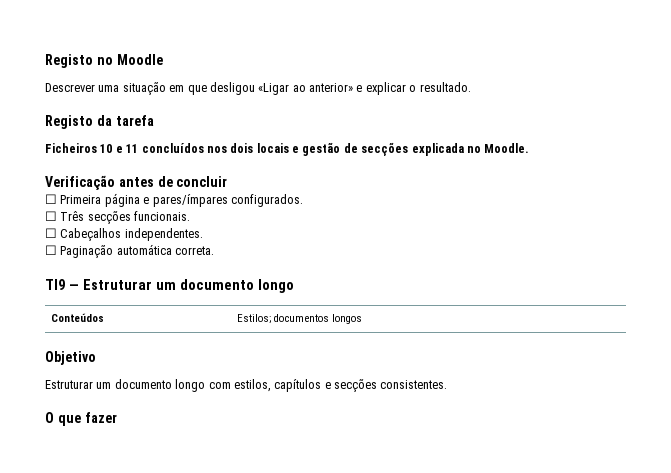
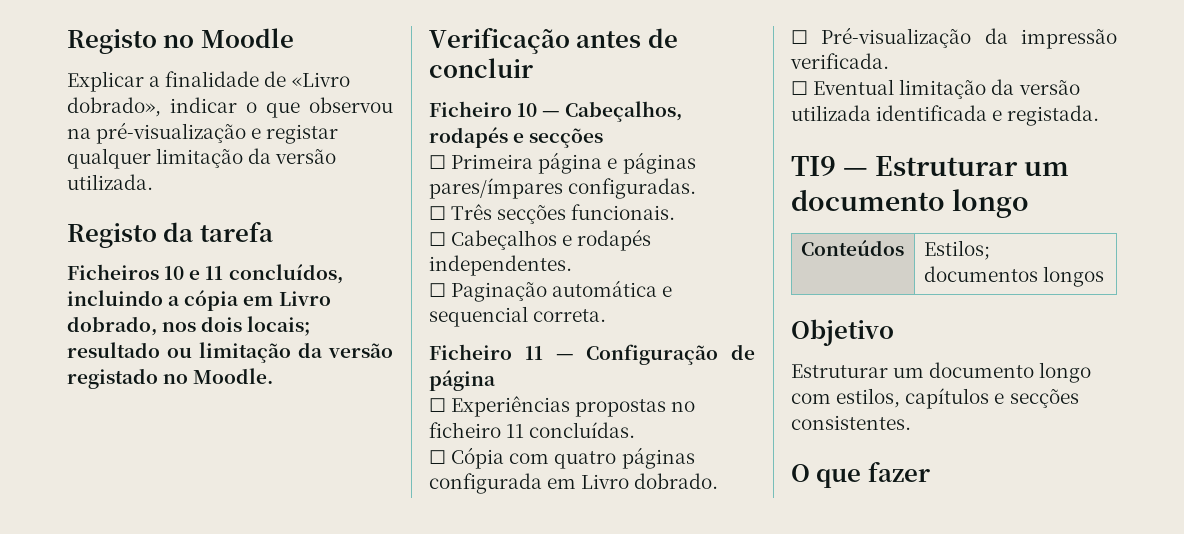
- Descrever uma situação em que desligou «Ligar ao anterior» e explicar o resultado.
+ Explicar a finalidade de «Livro dobrado», indicar o que observou na pré-visualização e registar qualquer limitação da versão utilizada.
- Ficheiros 10 e 11 concluídos nos dois locais e gestão de secções explicada no Moodle.
+ Ficheiros 10 e 11 concluídos, incluindo a cópia em Livro dobrado, nos dois locais; resultado ou limitação da versão registado no Moodle.
+ Ficheiro 10 — Cabeçalhos, rodapés e secções
- ☐ Primeira página e pares/ímpares configurados.
+ ☐ Primeira página e páginas pares/ímpares configuradas.
- ☐ Cabeçalhos independentes.
+ ☐ Cabeçalhos e rodapés independentes.
- ☐ Paginação automática correta.
+ ☐ Paginação automática e sequencial correta.
+ Ficheiro 11 — Configuração de página
+ ☐ Experiências propostas no ficheiro 11 concluídas.
+ ☐ Cópia com quatro páginas configurada em Livro dobrado.
+ ☐ Pré-visualização da impressão verificada.
+ ☐ Eventual limitação da versão utilizada identificada e registada.

